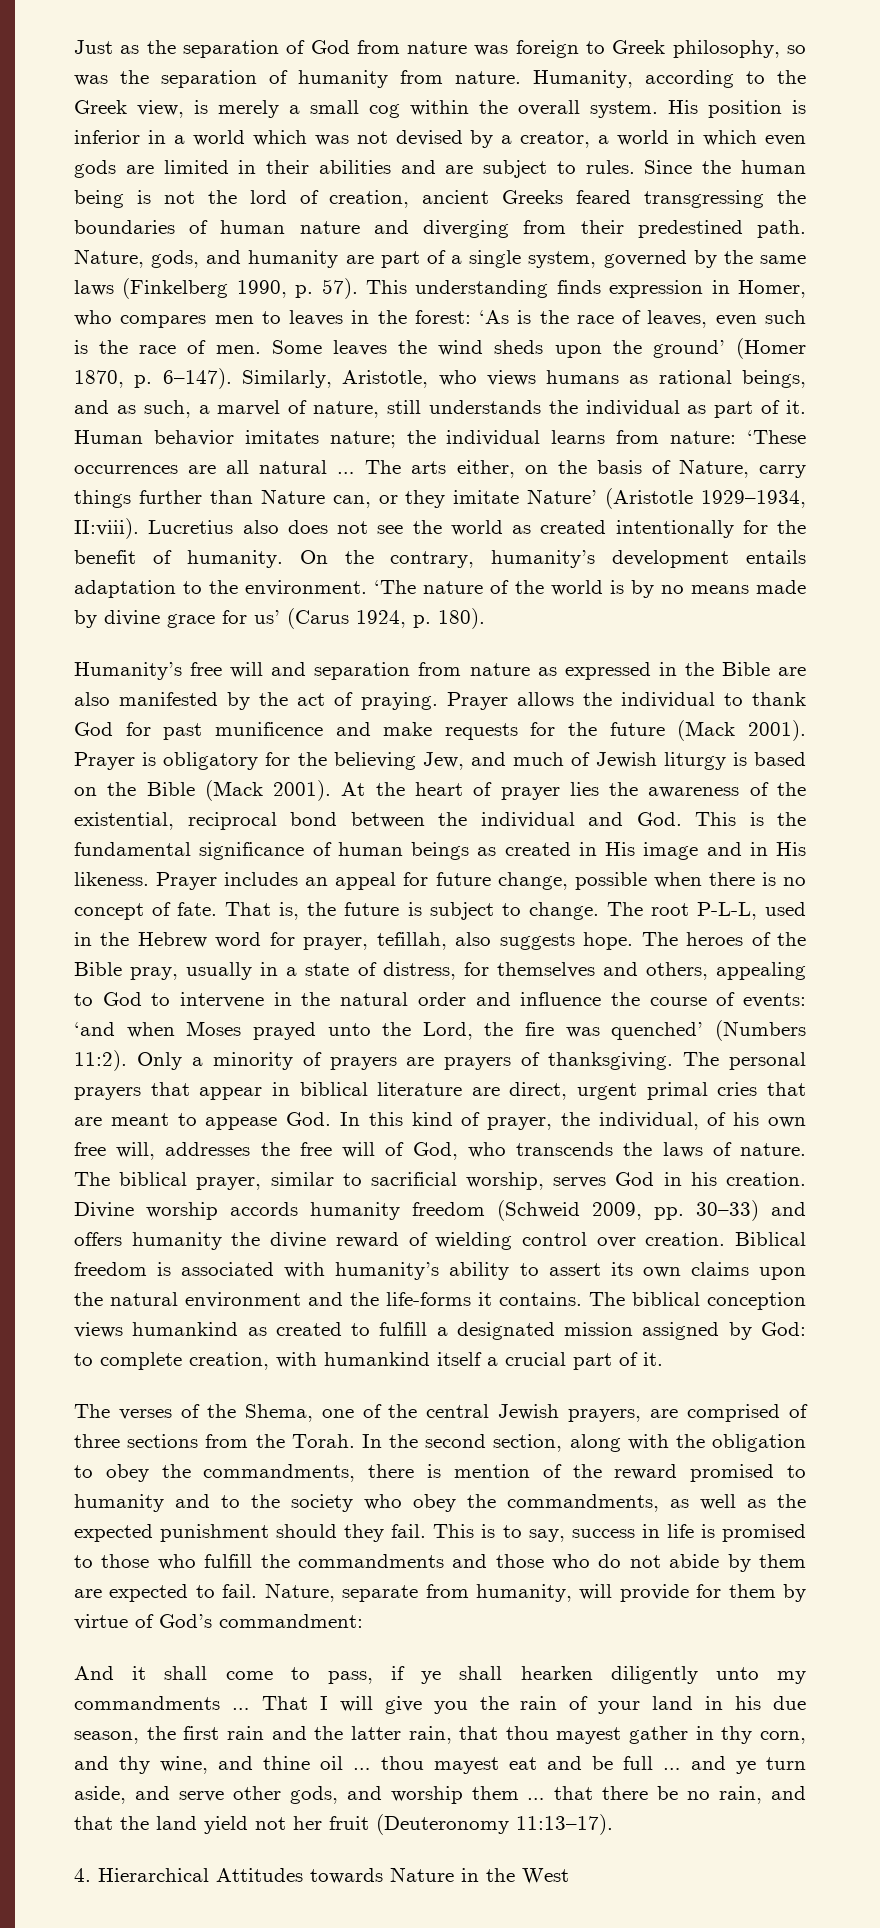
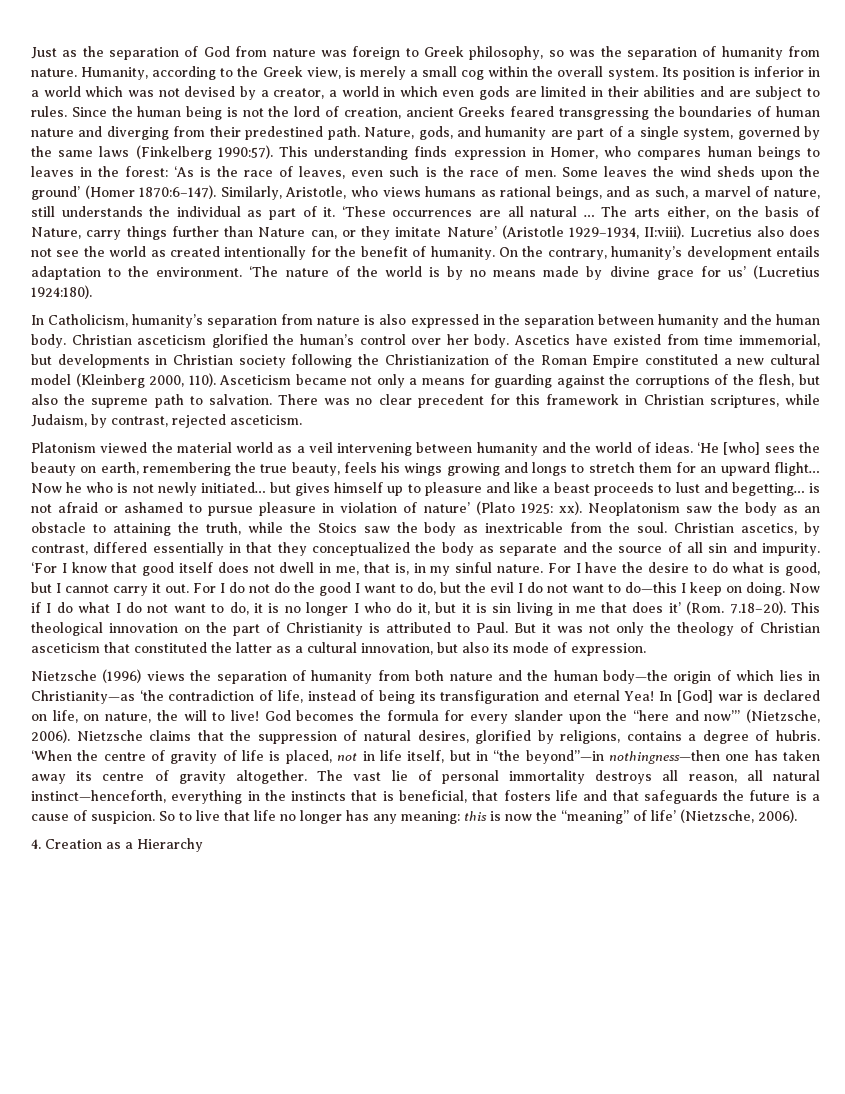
- His position is inferior in a world which was not devised by a creator, a world in which even gods are limited in their abilities and are subject to rules.
+ Its position is inferior in a world which was not devised by a creator, a world in which even gods are limited in their abilities and are subject to rules.
- Nature, gods, and humanity are part of a single system, governed by the same laws (Finkelberg 1990, p. 57).
+ Nature, gods, and humanity are part of a single system, governed by the same laws (Finkelberg 1990:57).
- This understanding finds expression in Homer, who compares men to leaves in the forest: ‘As is the race of leaves, even such is the race of men.
+ This understanding finds expression in Homer, who compares human beings to leaves in the forest: ‘As is the race of leaves, even such is the race of men.
- Some leaves the wind sheds upon the ground’ (Homer 1870, p. 6–147).
+ Some leaves the wind sheds upon the ground’ (Homer 1870:6–147).
- Human behavior imitates nature; the individual learns from nature: ‘These occurrences are all natural …
+ ‘These occurrences are all natural …
- ‘The nature of the world is by no means made by divine grace for us’ (Carus 1924, p. 180).
- Humanity’s free will and separation from nature as expressed in the Bible are also manifested by the act of praying. Prayer allows the individual to thank God for past munificence and make requests for the future (Mack 2001). Prayer is obligatory for the believing Jew, and much of Jewish liturgy is based on the Bible (Mack 2001). At the heart of prayer lies the awareness of the existential, reciprocal bond between the individual and God. This is the fundamental significance of human beings as created in His image and in His likeness. Prayer includes an appeal for future change, possible when there is no concept of fate. That is, the future is subject to change. The root P-L-L, used in the Hebrew word for prayer, tefillah, also suggests hope. The heroes of the Bible pray, usually in a state of distress, for themselves and others, appealing to God to intervene in the natural order and influence the course of events: ‘and when Moses prayed unto the Lord, the fire was quenched’ (Numbers 11:2). Only a minority of prayers are prayers of thanksgiving. The personal prayers that appear in biblical literature are direct, urgent primal cries that are meant to appease God. In this kind of prayer, the individual, of his own free will, addresses the free will of God, who transcends the laws of nature. The biblical prayer, similar to sacrificial worship, serves God in his creation. Divine worship accords humanity freedom (Schweid 2009, pp. 30–33) and offers humanity the divine reward of wielding control over creation. Biblical freedom is associated with humanity’s ability to assert its own claims upon the natural environment and the life-forms it contains. The biblical conception views humankind as created to fulfill a designated mission assigned by God: to complete creation, with humankind itself a crucial part of it.
- The verses of the Shema, one of the central Jewish prayers, are comprised of three sections from the Torah. In the second section, along with the obligation to obey the commandments, there is mention of the reward promised to humanity and to the society who obey the commandments, as well as the expected punishment should they fail. This is to say, success in life is promised to those who fulfill the commandments and those who do not abide by them are expected to fail. Nature, separate from humanity, will provide for them by virtue of God’s commandment:
- And it shall come to pass, if ye shall hearken diligently unto my commandments … That I will give you the rain of your land in his due season, the first rain and the latter rain, that thou mayest gather in thy corn, and thy wine, and thine oil … thou mayest eat and be full … and ye turn aside, and serve other gods, and worship them … that there be no rain, and that the land yield not her fruit (Deuteronomy 11:13–17).
- 4. Hierarchical Attitudes towards Nature in the West
+ ‘The nature of the world is by no means made by divine grace for us’ (Lucretius 1924:180).
+ In Catholicism, humanity’s separation from nature is also expressed in the separation between humanity and the human body. Christian asceticism glorified the human’s control over her body. Ascetics have existed from time immemorial, but developments in Christian society following the Christianization of the Roman Empire constituted a new cultural model (Kleinberg 2000, 110). Asceticism became not only a means for guarding against the corruptions of the flesh, but also the supreme path to salvation. There was no clear precedent for this framework in Christian scriptures, while Judaism, by contrast, rejected asceticism.
+ Platonism viewed the material world as a veil intervening between humanity and the world of ideas. ‘He [who] sees the beauty on earth, remembering the true beauty, feels his wings growing and longs to stretch them for an upward flight… Now he who is not newly initiated… but gives himself up to pleasure and like a beast proceeds to lust and begetting… is not afraid or ashamed to pursue pleasure in violation of nature’ (Plato 1925: xx). Neoplatonism saw the body as an obstacle to attaining the truth, while the Stoics saw the body as inextricable from the soul. Christian ascetics, by contrast, differed essentially in that they conceptualized the body as separate and the source of all sin and impurity. ‘For I know that good itself does not dwell in me, that is, in my sinful nature. For I have the desire to do what is good, but I cannot carry it out. For I do not do the good I want to do, but the evil I do not want to do—this I keep on doing. Now if I do what I do not want to do, it is no longer I who do it, but it is sin living in me that does it’ (Rom. 7.18–20). This theological innovation on the part of Christianity is attributed to Paul. But it was not only the theology of Christian asceticism that constituted the latter as a cultural innovation, but also its mode of expression.
+ Nietzsche (1996) views the separation of humanity from both nature and the human body—the origin of which lies in Christianity—as ‘the contradiction of life, instead of being its transfiguration and eternal Yea! In [God] war is declared on life, on nature, the will to live! God becomes the formula for every slander upon the “here and now”’ (Nietzsche, 2006). Nietzsche claims that the suppression of natural desires, glorified by religions, contains a degree of hubris. ‘When the centre of gravity of life is placed, not in life itself, but in “the beyond”—in nothingness—then one has taken away its centre of gravity altogether. The vast lie of personal immortality destroys all reason, all natural instinct—henceforth, everything in the instincts that is beneficial, that fosters life and that safeguards the future is a cause of suspicion. So to live that life no longer has any meaning: this is now the “meaning” of life’ (Nietzsche, 2006).
+ 4. Creation as a Hierarchy

